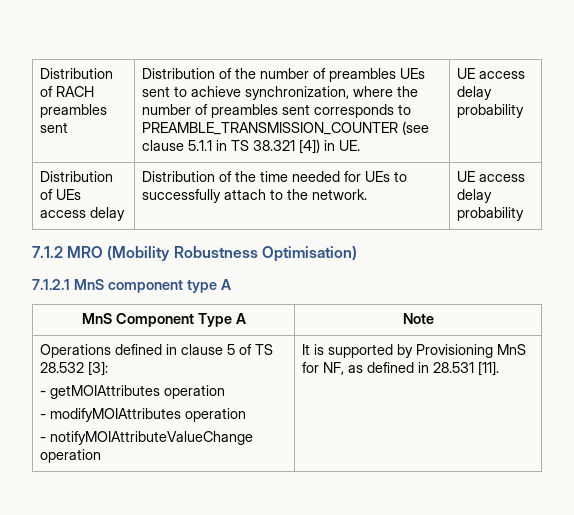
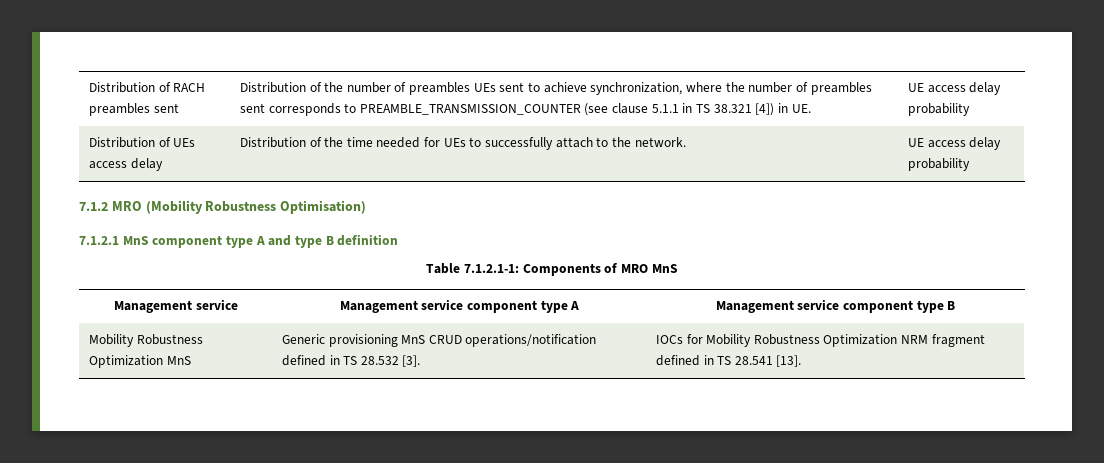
- 7.1.2.1 MnS component type A
- MnS Component Type A | Note
- Operations defined in clause 5 of TS 28.532 [3]:
- - getMOIAttributes operation
- - modifyMOIAttributes operation
- - notifyMOIAttributeValueChange operation | It is supported by Provisioning MnS for NF, as defined in 28.531 [11].
+ 7.1.2.1 MnS component type A and type B definition
+ Table 7.1.2.1-1: Components of MRO MnS
+ Management service | Management service component type A | Management service component type B
+ Mobility Robustness Optimization MnS | Generic provisioning MnS CRUD operations/notification defined in TS 28.532 [3]. | IOCs for Mobility Robustness Optimization NRM fragment defined in TS 28.541 [13].

